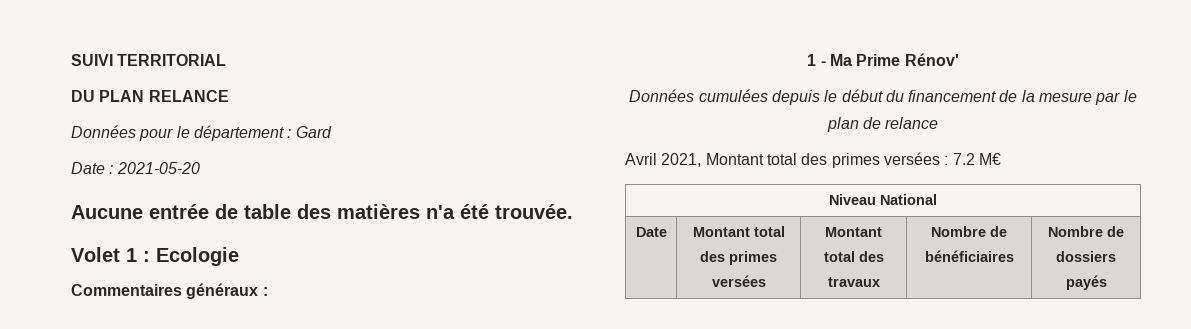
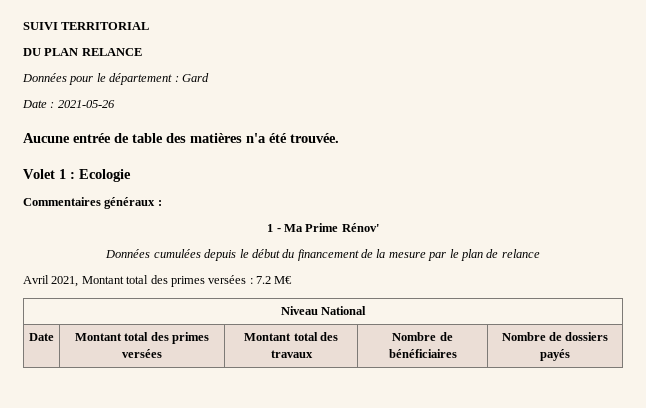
- Date : 2021-05-20
+ Date : 2021-05-26

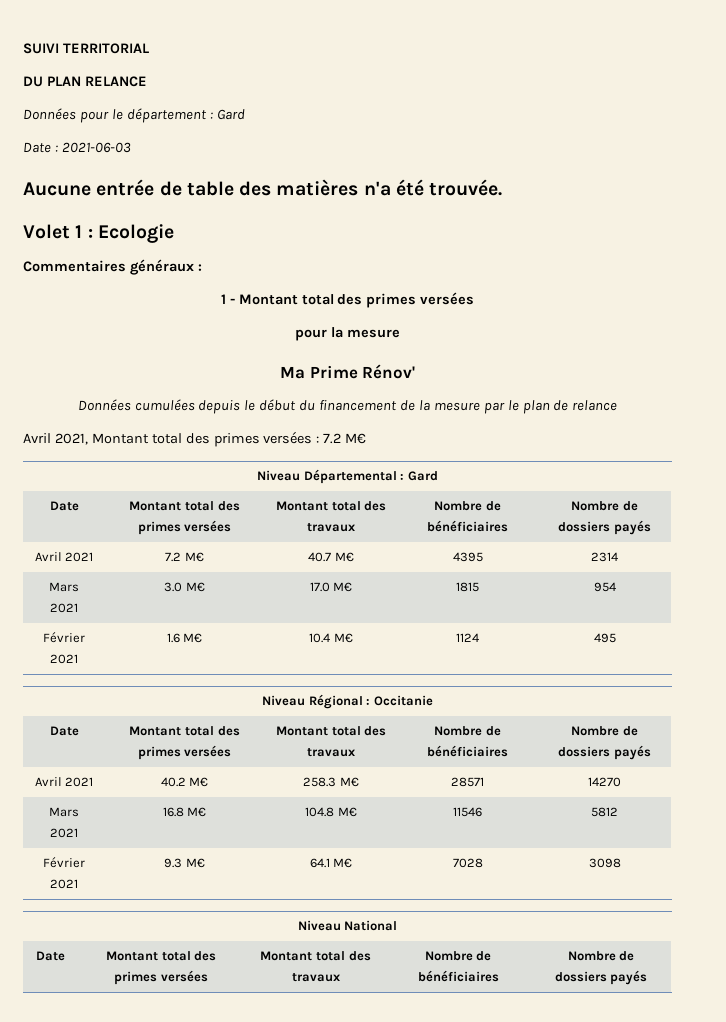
- Date : 2021-05-26
+ Date : 2021-06-03
- 1 - Ma Prime Rénov'
+ 1 - Montant total des primes versées
+ pour la mesure
+ Ma Prime Rénov'
+ Niveau Départemental : Gard
+ Date | Montant total des primes versées | Montant total des travaux | Nombre de bénéficiaires | Nombre de dossiers payés
+ Avril 2021 | 7.2 M€ | 40.7 M€ | 4395 | 2314
+ Mars 2021 | 3.0 M€ | 17.0 M€ | 1815 | 954
+ Février 2021 | 1.6 M€ | 10.4 M€ | 1124 | 495
+ Niveau Régional : Occitanie
+ Date | Montant total des primes versées | Montant total des travaux | Nombre de bénéficiaires | Nombre de dossiers payés
+ Avril 2021 | 40.2 M€ | 258.3 M€ | 28571 | 14270
+ Mars 2021 | 16.8 M€ | 104.8 M€ | 11546 | 5812
+ Février 2021 | 9.3 M€ | 64.1 M€ | 7028 | 3098

